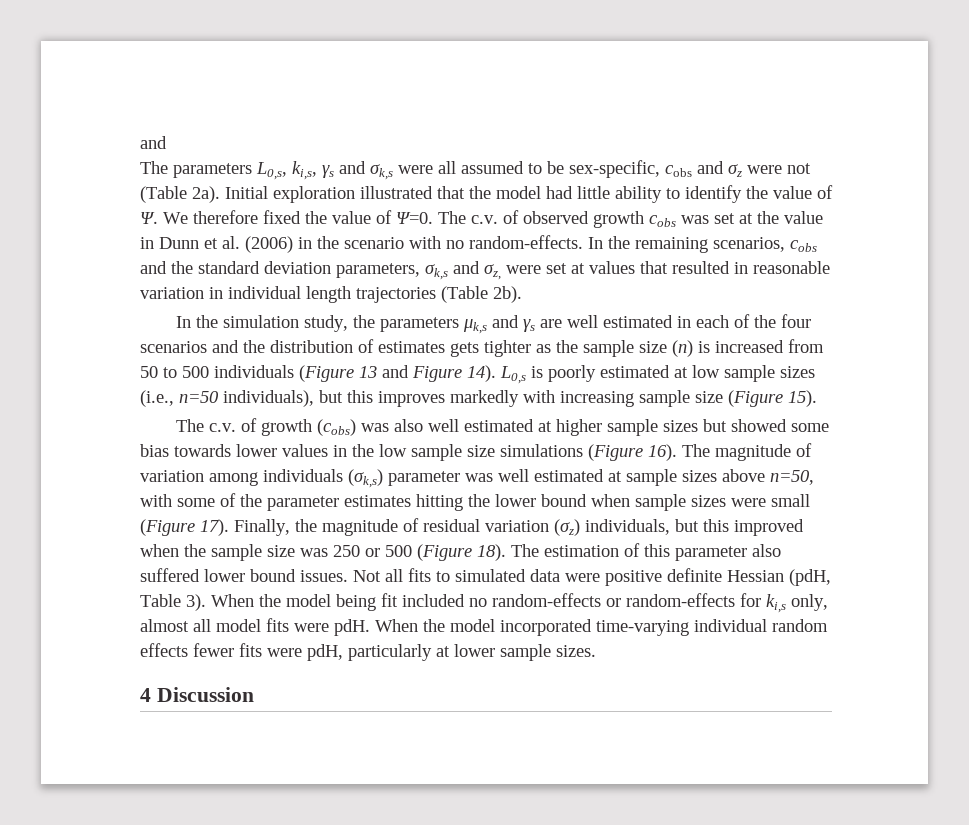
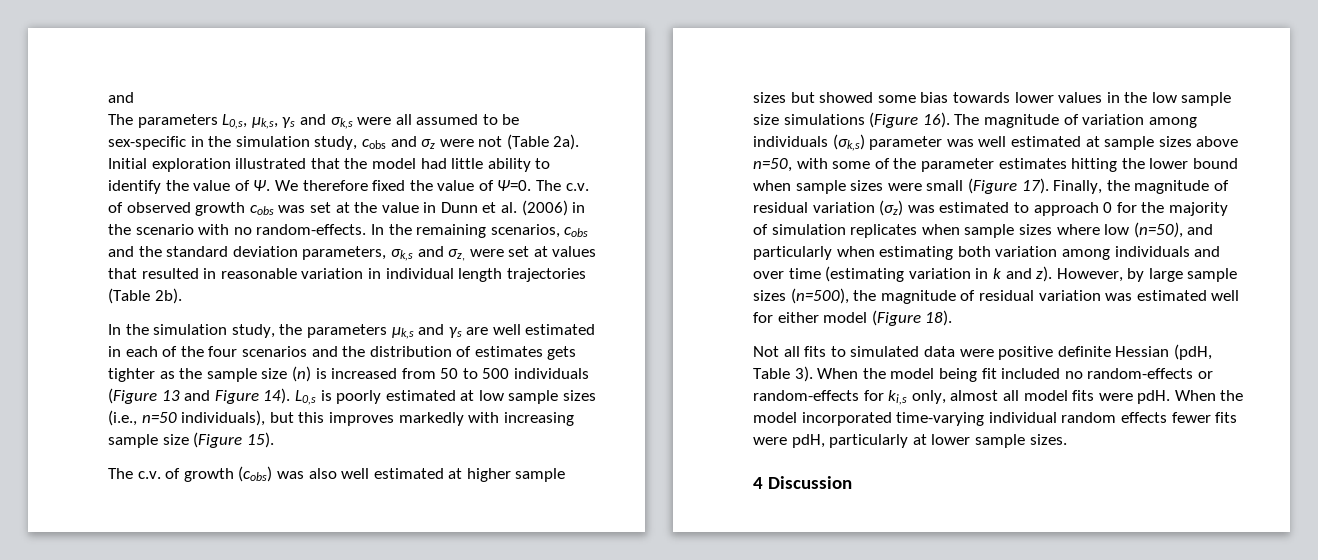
- The parameters L0,s, ki,s, γs and σk,s were all assumed to be sex-specific, cobs and σz were not (Table 2a).
+ The parameters L0,s, μk,s, γs and σk,s were all assumed to be sex-specific in the simulation study, cobs and σz were not (Table 2a).
- Finally, the magnitude of residual variation (σz) individuals, but this improved when the sample size was 250 or 500 (Figure 18). The estimation of this parameter also suffered lower bound issues. Not all fits to simulated data were positive definite Hessian (pdH, Table 3).
+ Finally, the magnitude of residual variation (σz) was estimated to approach 0 for the majority of simulation replicates when sample sizes where low (n=50), and particularly when estimating both variation among individuals and over time (estimating variation in k and z). However, by large sample sizes (n=500), the magnitude of residual variation was estimated well for either model (Figure 18).
+ Not all fits to simulated data were positive definite Hessian (pdH, Table 3).

